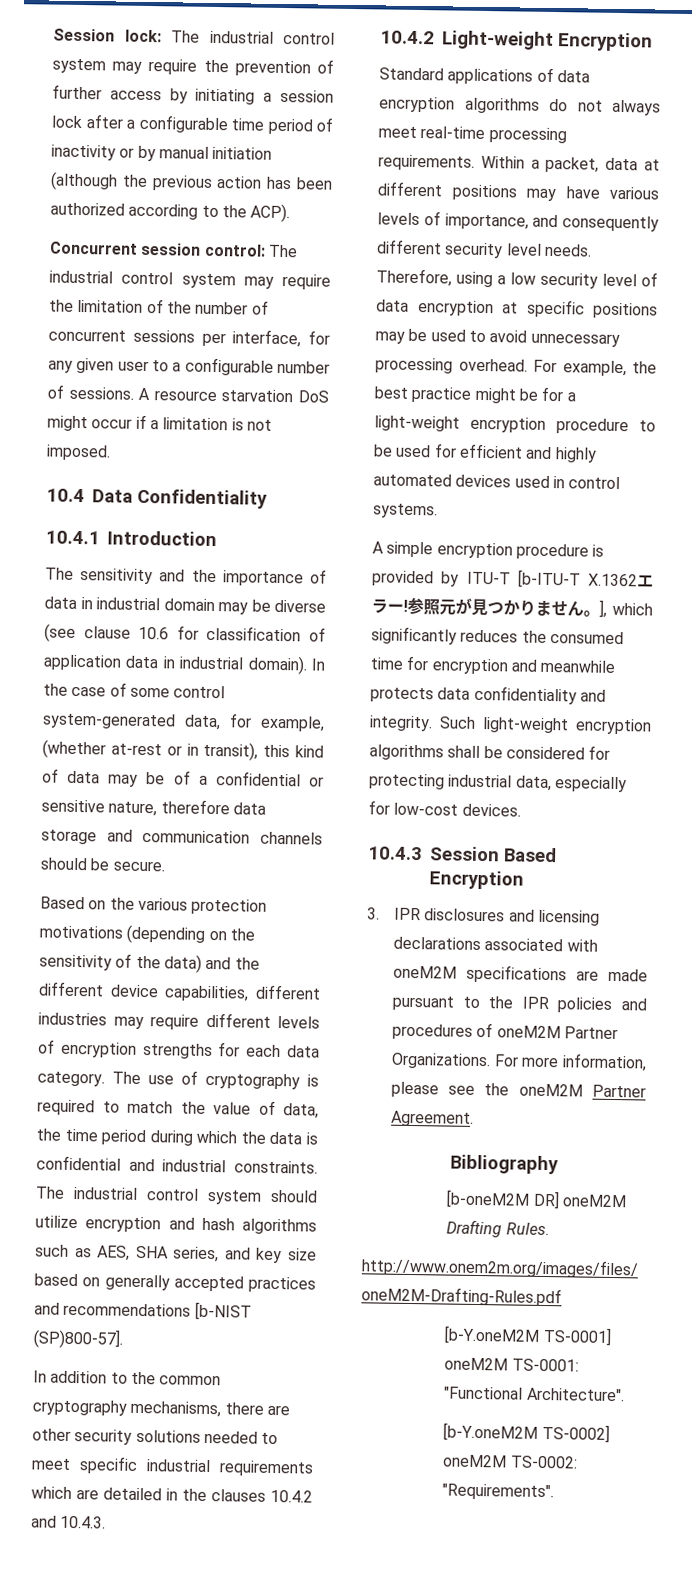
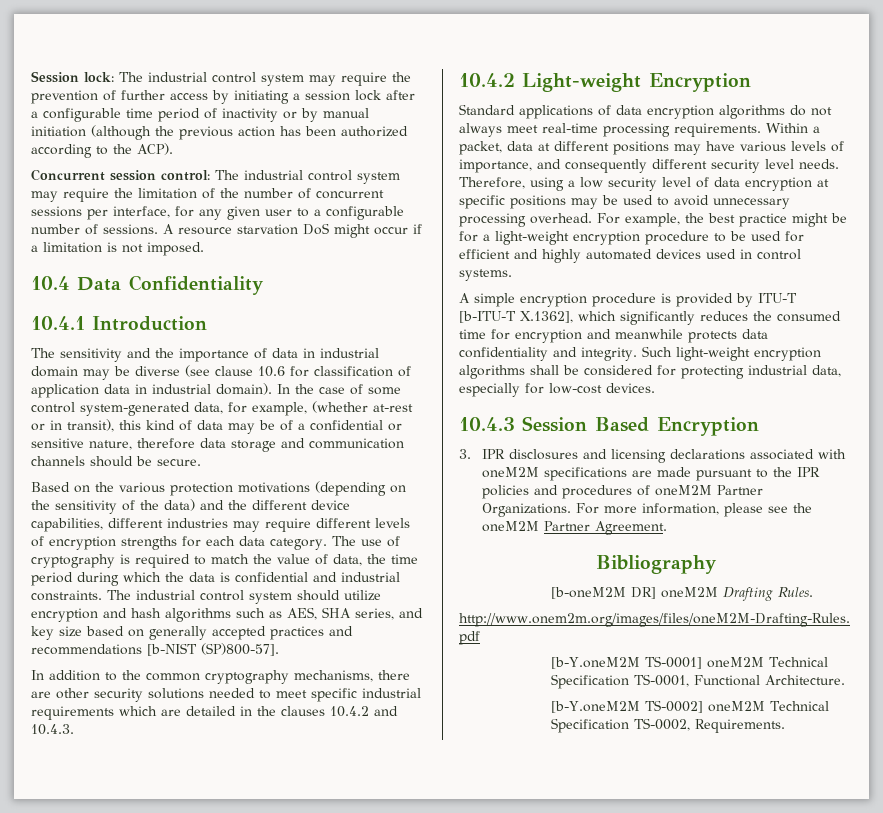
- A simple encryption procedure is provided by ITU-T [b-ITU-T X.1362エラー!参照元が見つかりません。], which significantly reduces the consumed time for encryption and meanwhile protects data confidentiality and integrity.
+ A simple encryption procedure is provided by ITU-T [b-ITU-T X.1362], which significantly reduces the consumed time for encryption and meanwhile protects data confidentiality and integrity.
- [b-Y.oneM2M TS-0001] oneM2M TS-0001: "Functional Architecture".
+ [b-Y.oneM2M TS-0001] oneM2M Technical Specification TS-0001, Functional Architecture.
- [b-Y.oneM2M TS-0002] oneM2M TS-0002: "Requirements".
+ [b-Y.oneM2M TS-0002] oneM2M Technical Specification TS-0002, Requirements.

